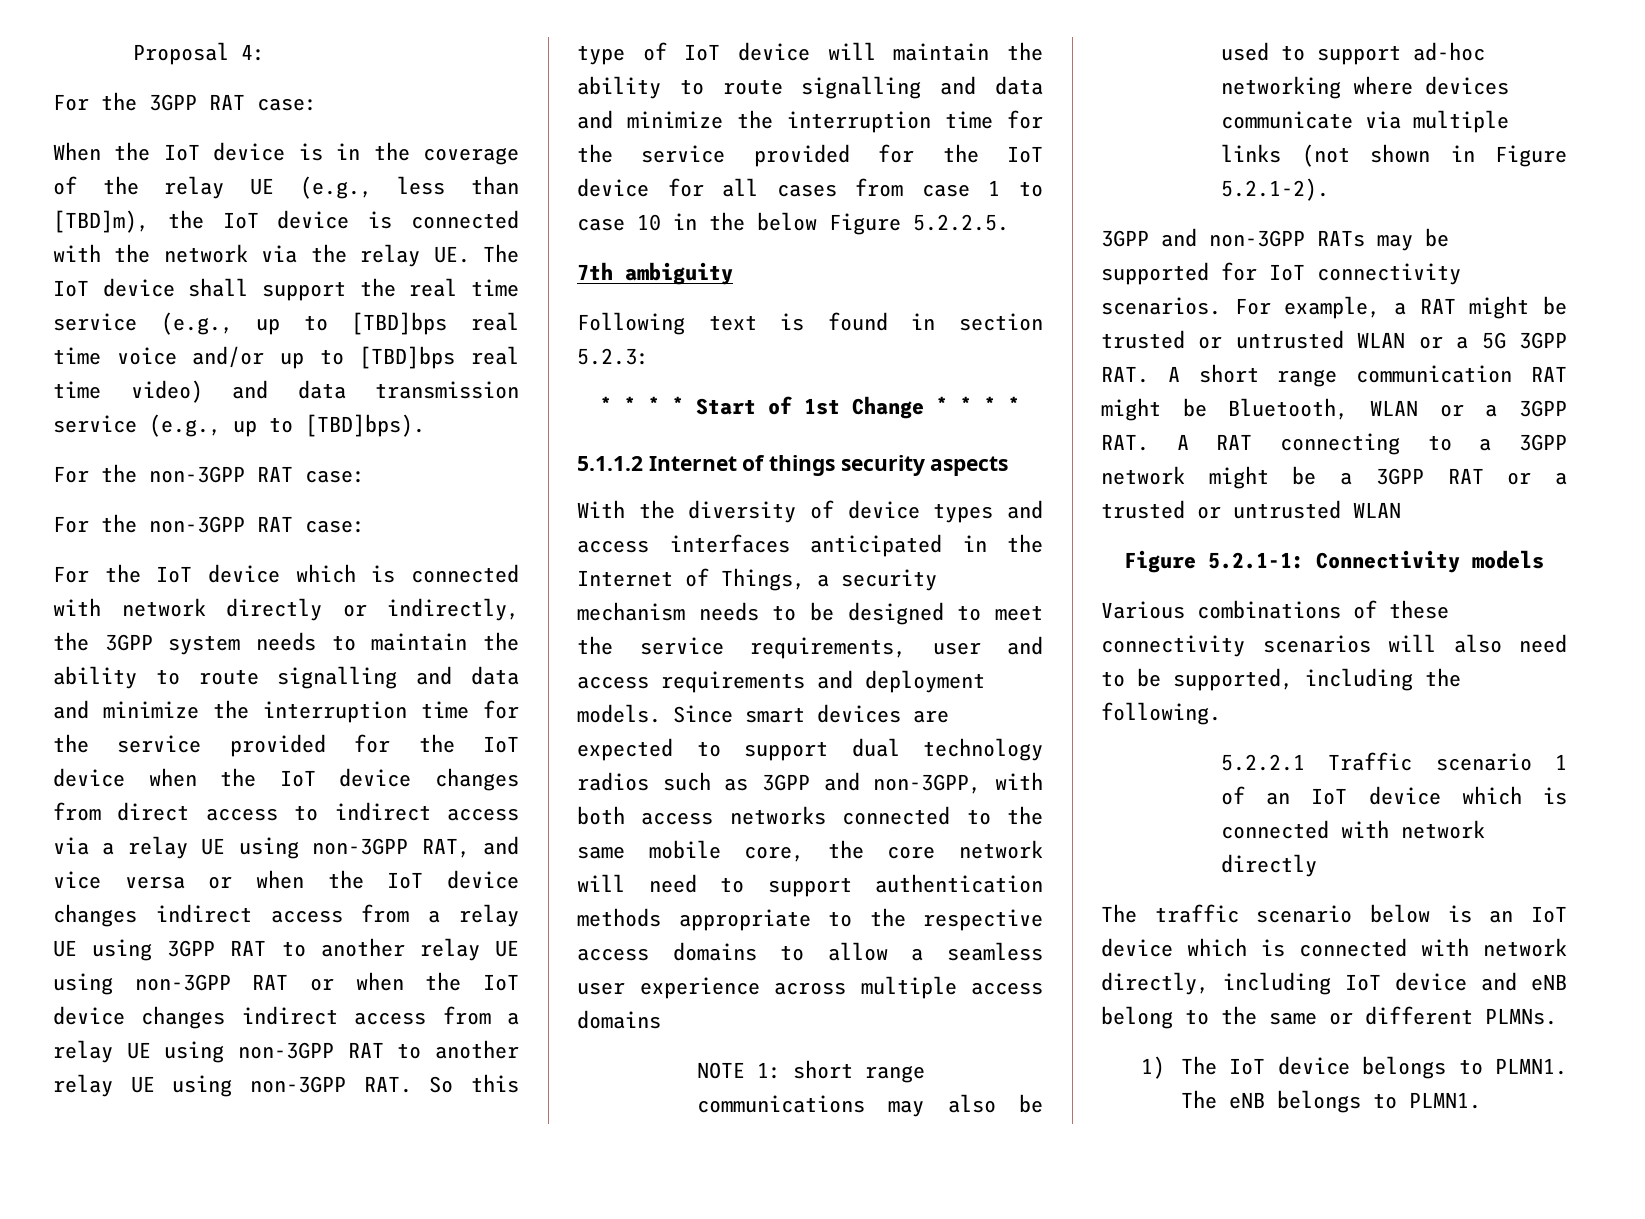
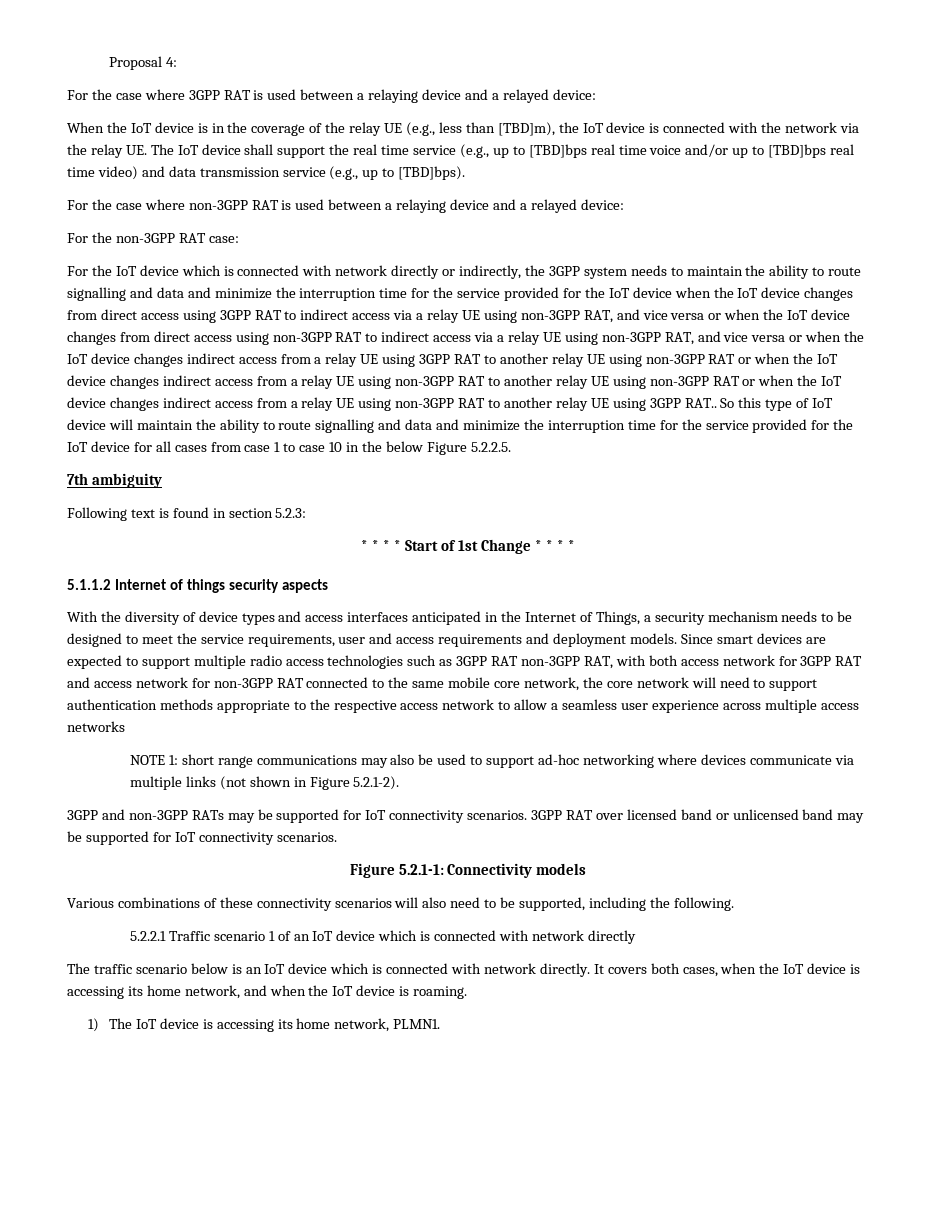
- For the 3GPP RAT case:
+ For the case where 3GPP RAT is used between a relaying device and a relayed device:
  When the IoT device is in the coverage of the relay UE (e.g., less than [TBD]m), the IoT device is connected with the network via the relay UE. The IoT device shall support the real time service (e.g., up to [TBD]bps real time voice and/or up to [TBD]bps real time video) and data transmission service (e.g., up to [TBD]bps).
- For the non-3GPP RAT case:
+ For the case where non-3GPP RAT is used between a relaying device and a relayed device:
- For the IoT device which is connected with network directly or indirectly, the 3GPP system needs to maintain the ability to route signalling and data and minimize the interruption time for the service provided for the IoT device when the IoT device changes from direct access to indirect access via a relay UE using non-3GPP RAT, and vice versa or when the IoT device changes indirect access from a relay UE using 3GPP RAT to another relay UE using non-3GPP RAT or when the IoT device changes indirect access from a relay UE using non-3GPP RAT to another relay UE using non-3GPP RAT. So this type of IoT device will maintain the ability to route signalling and data and minimize the interruption time for the service provided for the IoT device for all cases from case 1 to case 10 in the below Figure 5.2.2.5.
+ For the IoT device which is connected with network directly or indirectly, the 3GPP system needs to maintain the ability to route signalling and data and minimize the interruption time for the service provided for the IoT device when the IoT device changes from direct access using 3GPP RAT to indirect access via a relay UE using non-3GPP RAT, and vice versa or when the IoT device changes from direct access using non-3GPP RAT to indirect access via a relay UE using non-3GPP RAT, and vice versa or when the IoT device changes indirect access from a relay UE using 3GPP RAT to another relay UE using non-3GPP RAT or when the IoT device changes indirect access from a relay UE using non-3GPP RAT to another relay UE using non-3GPP RAT or when the IoT device changes indirect access from a relay UE using non-3GPP RAT to another relay UE using 3GPP RAT.. So this type of IoT device will maintain the ability to route signalling and data and minimize the interruption time for the service provided for the IoT device for all cases from case 1 to case 10 in the below Figure 5.2.2.5.
- Since smart devices are expected to support dual technology radios such as 3GPP and non-3GPP, with both access networks connected to the same mobile core, the core network will need to support authentication methods appropriate to the respective access domains to allow a seamless user experience across multiple access domains
+ Since smart devices are expected to support multiple radio access technologies such as 3GPP RAT non-3GPP RAT, with both access network for 3GPP RAT and access network for non-3GPP RAT connected to the same mobile core network, the core network will need to support authentication methods appropriate to the respective access network to allow a seamless user experience across multiple access networks
- For example, a RAT might be trusted or untrusted WLAN or a 5G 3GPP RAT. A short range communication RAT might be Bluetooth, WLAN or a 3GPP RAT. A RAT connecting to a 3GPP network might be a 3GPP RAT or a trusted or untrusted WLAN
+ 3GPP RAT over licensed band or unlicensed band may be supported for IoT connectivity scenarios.
- The traffic scenario below is an IoT device which is connected with network directly, including IoT device and eNB belong to the same or different PLMNs.
- 1) The IoT device belongs to PLMN1. The eNB belongs to PLMN1.
+ The traffic scenario below is an IoT device which is connected with network directly. It covers both cases, when the IoT device is accessing its home network, and when the IoT device is roaming.
+ 1) The IoT device is accessing its home network, PLMN1.

